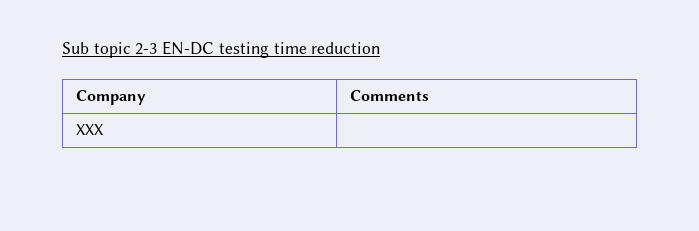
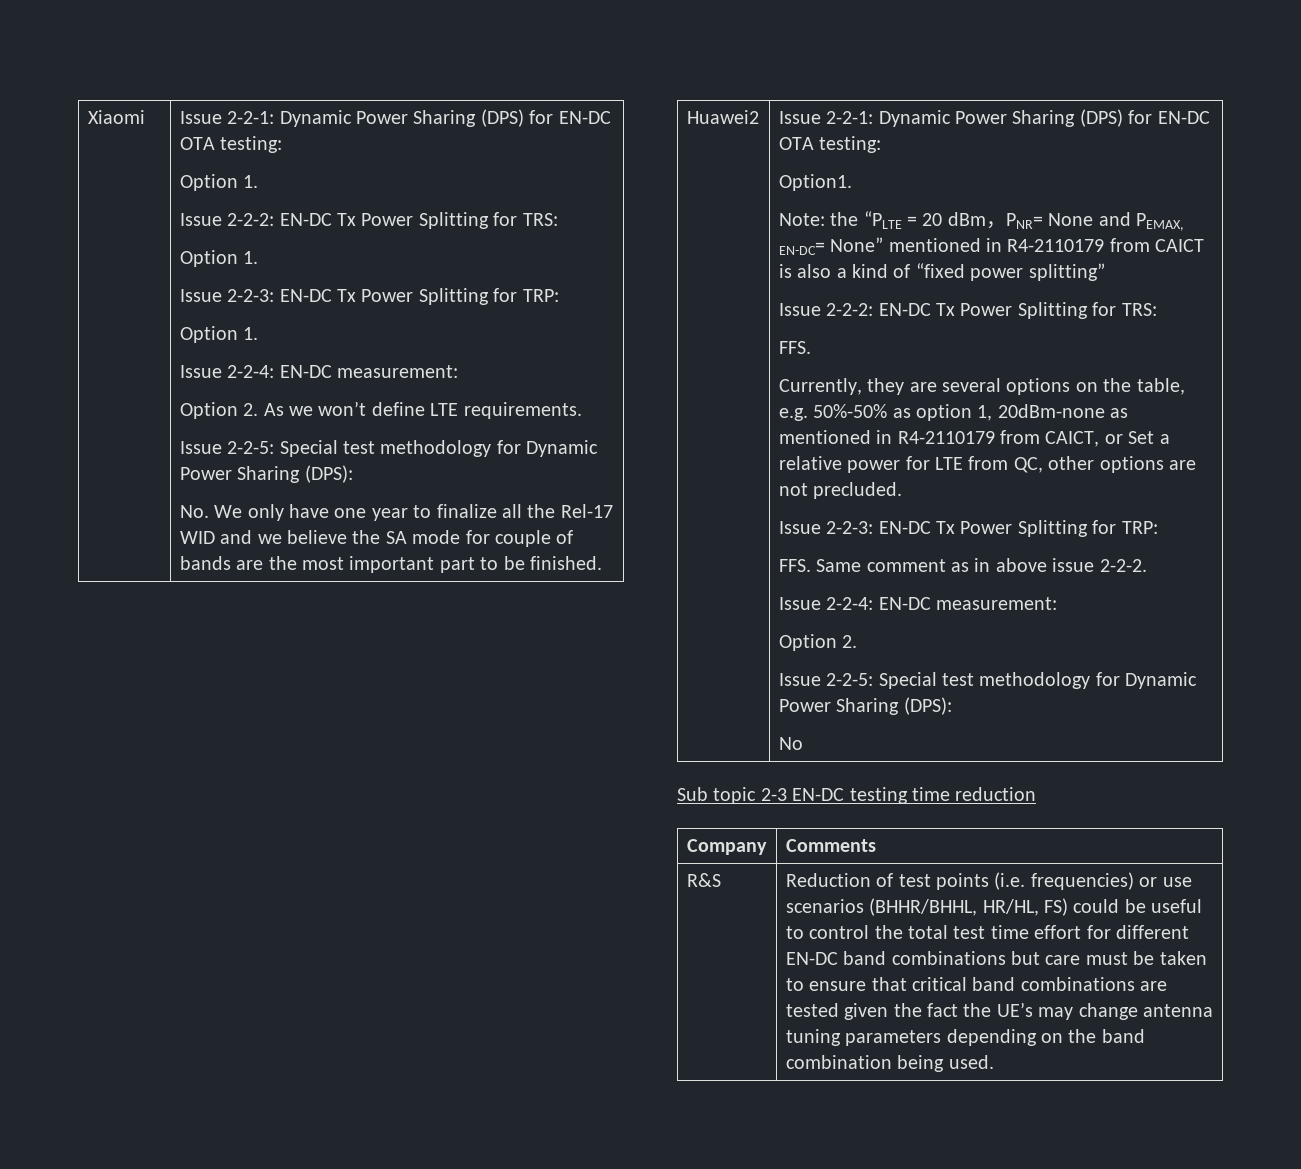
+ Xiaomi | Issue 2-2-1: Dynamic Power Sharing (DPS) for EN-DC OTA testing:
+ Option 1.
+ Issue 2-2-2: EN-DC Tx Power Splitting for TRS:
+ Option 1.
+ Issue 2-2-3: EN-DC Tx Power Splitting for TRP:
+ Option 1.
+ Issue 2-2-4: EN-DC measurement:
+ Option 2. As we won’t define LTE requirements.
+ Issue 2-2-5: Special test methodology for Dynamic Power Sharing (DPS):
+ No. We only have one year to finalize all the Rel-17 WID and we believe the SA mode for couple of bands are the most important part to be finished.
+ Huawei2 | Issue 2-2-1: Dynamic Power Sharing (DPS) for EN-DC OTA testing:
+ Option1.
+ Note: the “PLTE = 20 dBm，PNR= None and PEMAX, EN-DC= None” mentioned in R4-2110179 from CAICT is also a kind of “fixed power splitting”
+ Issue 2-2-2: EN-DC Tx Power Splitting for TRS:
+ FFS.
+ Currently, they are several options on the table, e.g. 50%-50% as option 1, 20dBm-none as mentioned in R4-2110179 from CAICT, or Set a relative power for LTE from QC, other options are not precluded.
+ Issue 2-2-3: EN-DC Tx Power Splitting for TRP:
+ FFS. Same comment as in above issue 2-2-2.
+ Issue 2-2-4: EN-DC measurement:
+ Option 2.
+ Issue 2-2-5: Special test methodology for Dynamic Power Sharing (DPS):
+ No
- XXX
+ R&S | Reduction of test points (i.e. frequencies) or use scenarios (BHHR/BHHL, HR/HL, FS) could be useful to control the total test time effort for different EN-DC band combinations but care must be taken to ensure that critical band combinations are tested given the fact the UE’s may change antenna tuning parameters depending on the band combination being used.

